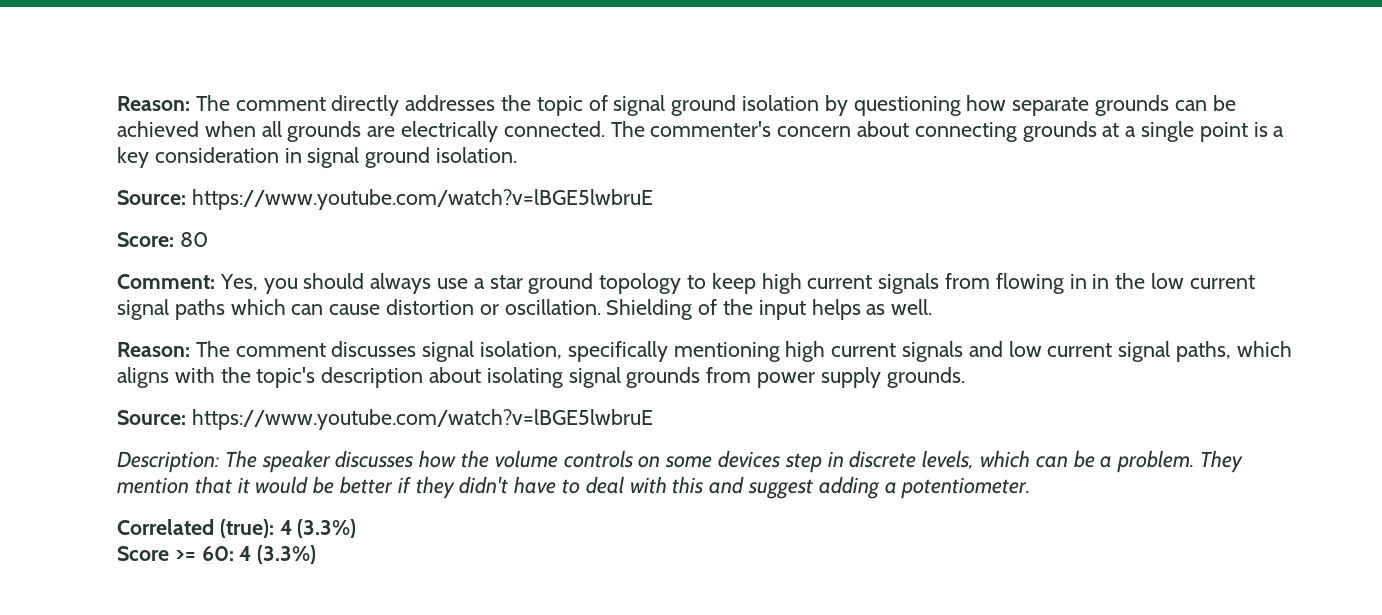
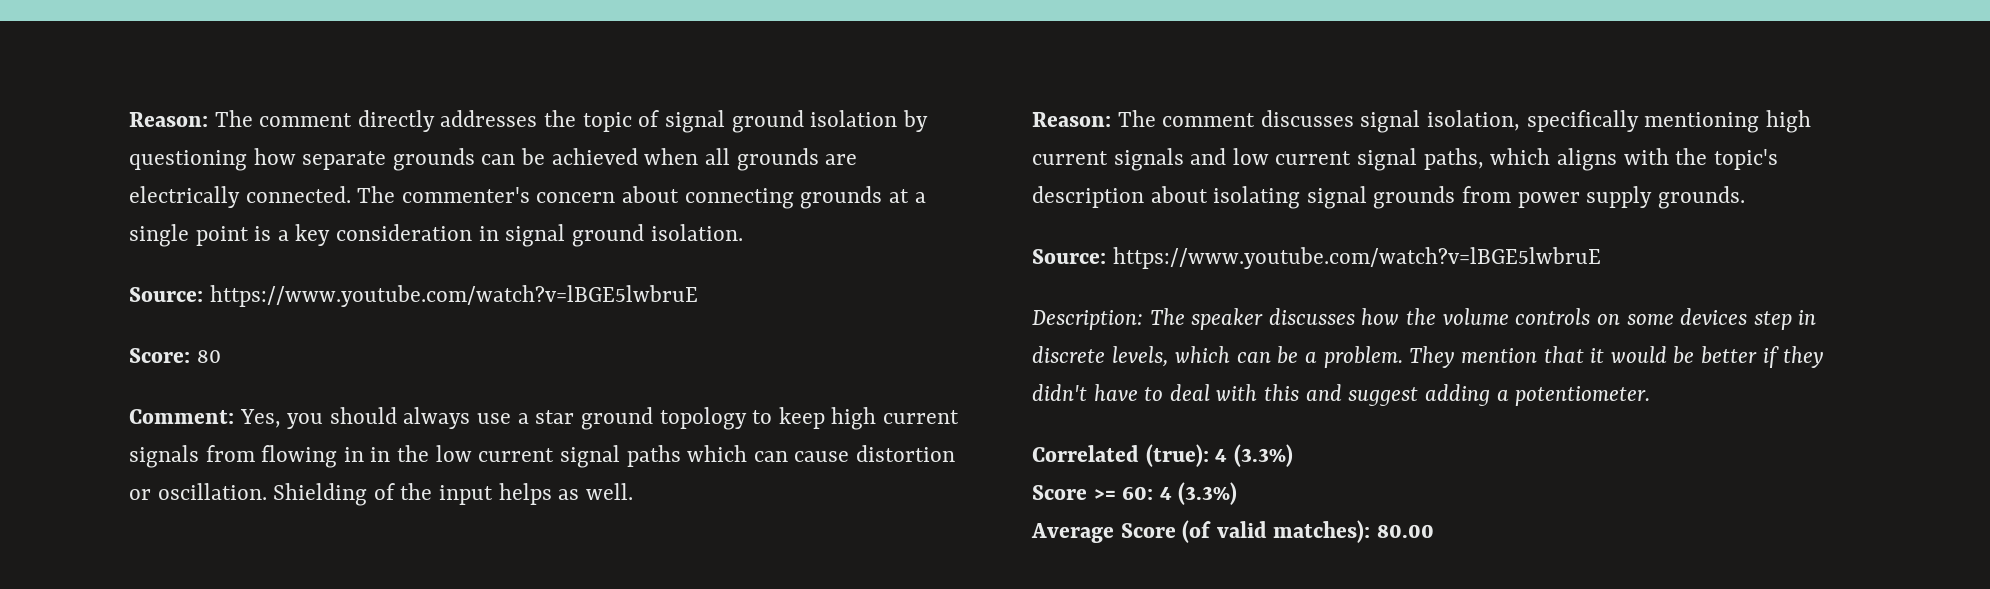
+ Average Score (of valid matches): 80.00

